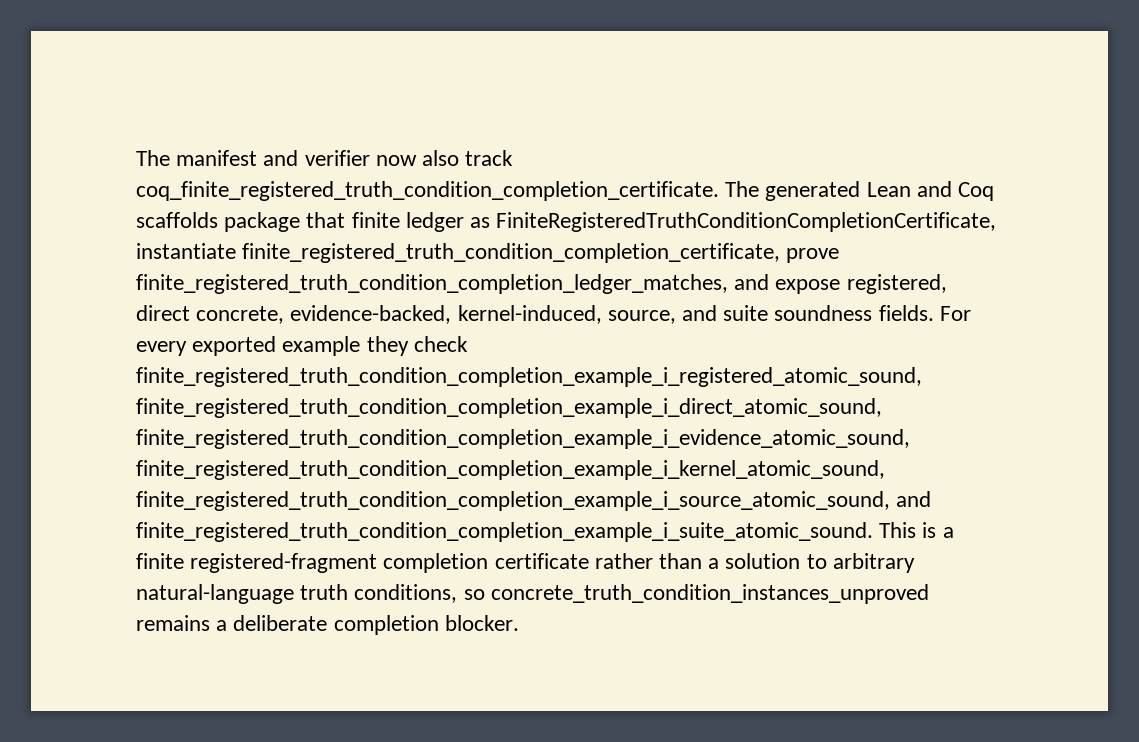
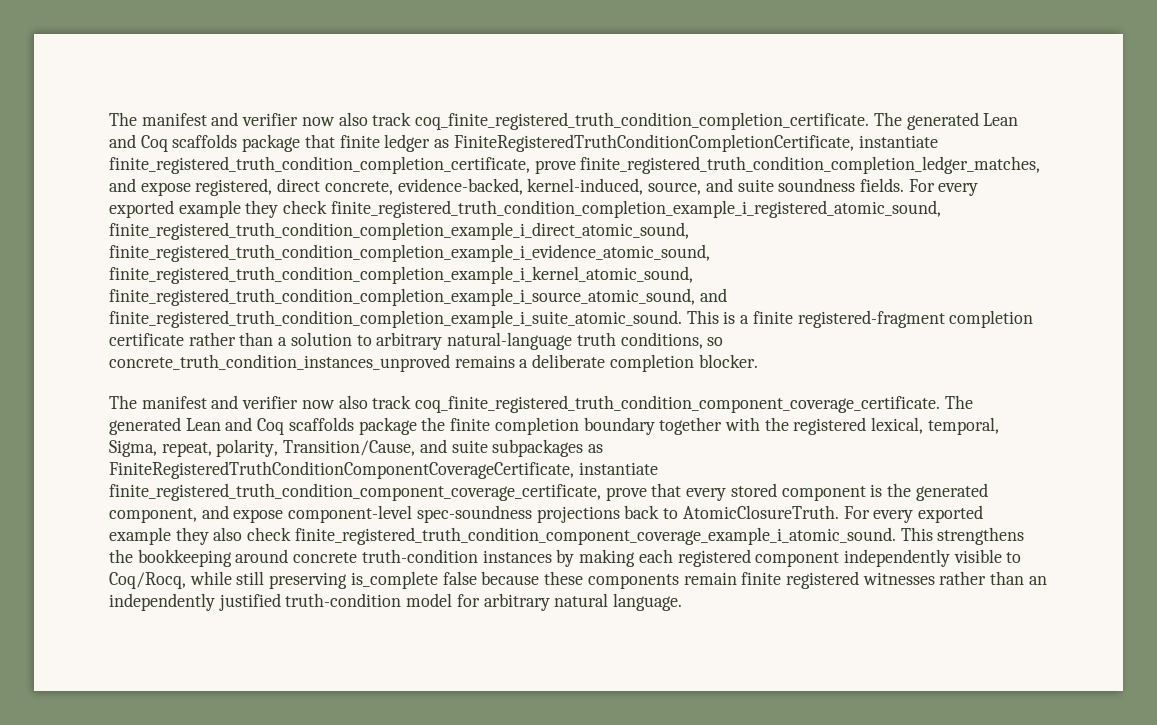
+ The manifest and verifier now also track coq_finite_registered_truth_condition_component_coverage_certificate. The generated Lean and Coq scaffolds package the finite completion boundary together with the registered lexical, temporal, Sigma, repeat, polarity, Transition/Cause, and suite subpackages as FiniteRegisteredTruthConditionComponentCoverageCertificate, instantiate finite_registered_truth_condition_component_coverage_certificate, prove that every stored component is the generated component, and expose component-level spec-soundness projections back to AtomicClosureTruth. For every exported example they also check finite_registered_truth_condition_component_coverage_example_i_atomic_sound. This strengthens the bookkeeping around concrete truth-condition instances by making each registered component independently visible to Coq/Rocq, while still preserving is_complete false because these components remain finite registered witnesses rather than an independently justified truth-condition model for arbitrary natural language.

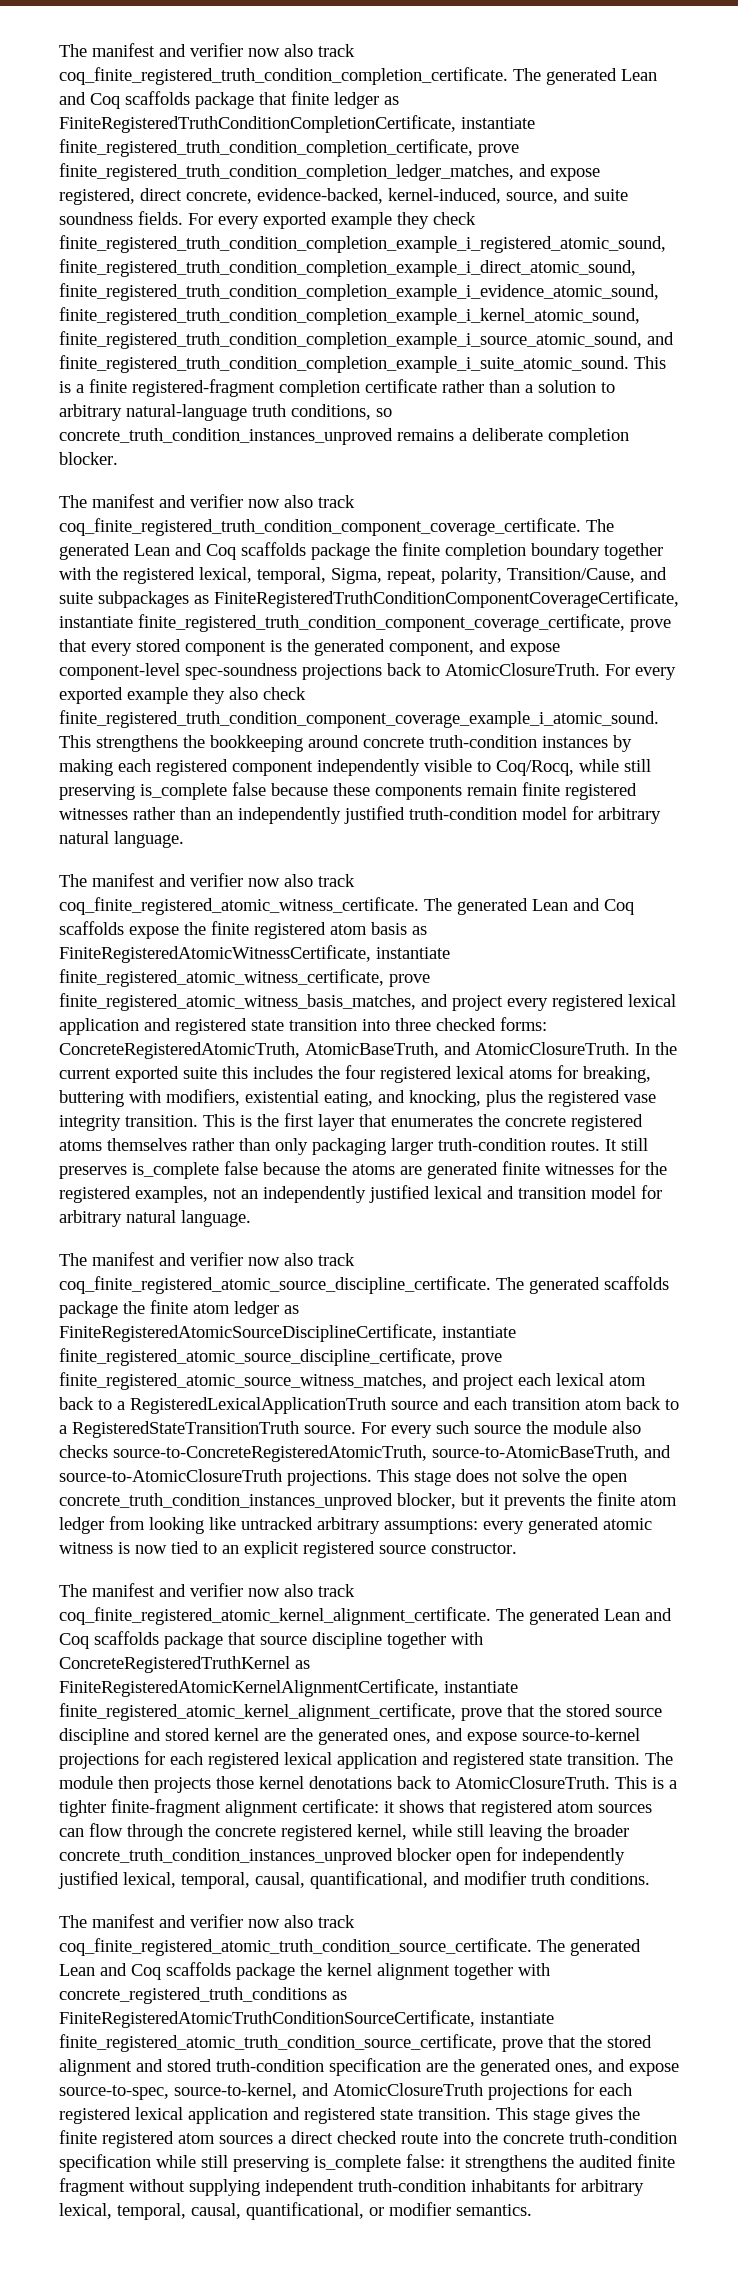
+ The manifest and verifier now also track coq_finite_registered_atomic_witness_certificate. The generated Lean and Coq scaffolds expose the finite registered atom basis as FiniteRegisteredAtomicWitnessCertificate, instantiate finite_registered_atomic_witness_certificate, prove finite_registered_atomic_witness_basis_matches, and project every registered lexical application and registered state transition into three checked forms: ConcreteRegisteredAtomicTruth, AtomicBaseTruth, and AtomicClosureTruth. In the current exported suite this includes the four registered lexical atoms for breaking, buttering with modifiers, existential eating, and knocking, plus the registered vase integrity transition. This is the first layer that enumerates the concrete registered atoms themselves rather than only packaging larger truth-condition routes. It still preserves is_complete false because the atoms are generated finite witnesses for the registered examples, not an independently justified lexical and transition model for arbitrary natural language.
+ The manifest and verifier now also track coq_finite_registered_atomic_source_discipline_certificate. The generated scaffolds package the finite atom ledger as FiniteRegisteredAtomicSourceDisciplineCertificate, instantiate finite_registered_atomic_source_discipline_certificate, prove finite_registered_atomic_source_witness_matches, and project each lexical atom back to a RegisteredLexicalApplicationTruth source and each transition atom back to a RegisteredStateTransitionTruth source. For every such source the module also checks source-to-ConcreteRegisteredAtomicTruth, source-to-AtomicBaseTruth, and source-to-AtomicClosureTruth projections. This stage does not solve the open concrete_truth_condition_instances_unproved blocker, but it prevents the finite atom ledger from looking like untracked arbitrary assumptions: every generated atomic witness is now tied to an explicit registered source constructor.
+ The manifest and verifier now also track coq_finite_registered_atomic_kernel_alignment_certificate. The generated Lean and Coq scaffolds package that source discipline together with ConcreteRegisteredTruthKernel as FiniteRegisteredAtomicKernelAlignmentCertificate, instantiate finite_registered_atomic_kernel_alignment_certificate, prove that the stored source discipline and stored kernel are the generated ones, and expose source-to-kernel projections for each registered lexical application and registered state transition. The module then projects those kernel denotations back to AtomicClosureTruth. This is a tighter finite-fragment alignment certificate: it shows that registered atom sources can flow through the concrete registered kernel, while still leaving the broader concrete_truth_condition_instances_unproved blocker open for independently justified lexical, temporal, causal, quantificational, and modifier truth conditions.
+ The manifest and verifier now also track coq_finite_registered_atomic_truth_condition_source_certificate. The generated Lean and Coq scaffolds package the kernel alignment together with concrete_registered_truth_conditions as FiniteRegisteredAtomicTruthConditionSourceCertificate, instantiate finite_registered_atomic_truth_condition_source_certificate, prove that the stored alignment and stored truth-condition specification are the generated ones, and expose source-to-spec, source-to-kernel, and AtomicClosureTruth projections for each registered lexical application and registered state transition. This stage gives the finite registered atom sources a direct checked route into the concrete truth-condition specification while still preserving is_complete false: it strengthens the audited finite fragment without supplying independent truth-condition inhabitants for arbitrary lexical, temporal, causal, quantificational, or modifier semantics.

